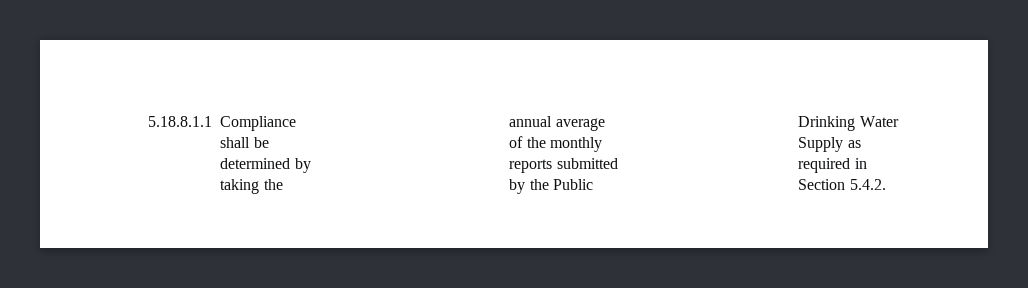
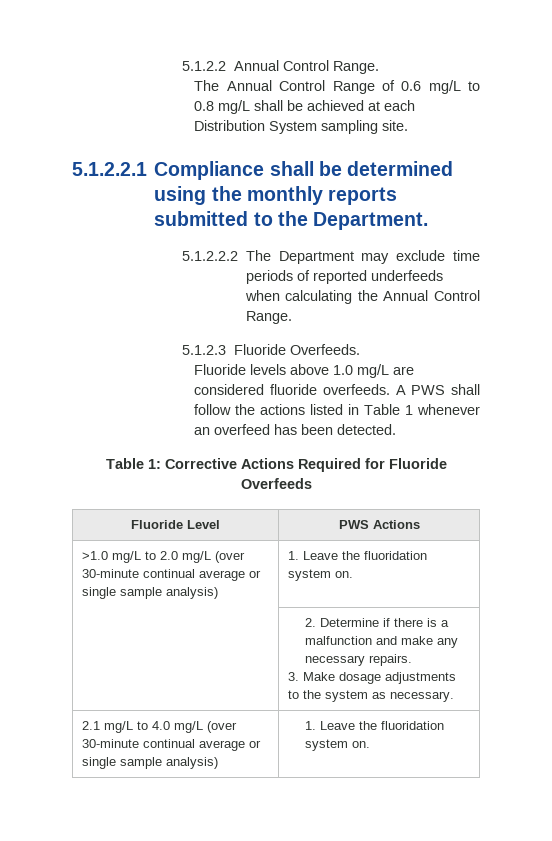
- 5.18.8.1.1 Compliance shall be determined by taking the annual average of the monthly reports submitted by the Public Drinking Water Supply as required in Section 5.4.2.
+ 5.1.2.2 Annual Control Range.
+ The Annual Control Range of 0.6 mg/L to 0.8 mg/L shall be achieved at each Distribution System sampling site.
+ 5.1.2.2.1 Compliance shall be determined using the monthly reports submitted to the Department.
+ 5.1.2.2.2 The Department may exclude time periods of reported underfeeds when calculating the Annual Control Range.
+ 5.1.2.3 Fluoride Overfeeds.
+ Fluoride levels above 1.0 mg/L are considered fluoride overfeeds. A PWS shall follow the actions listed in Table 1 whenever an overfeed has been detected.
+ Table 1: Corrective Actions Required for Fluoride Overfeeds
+ Fluoride Level | PWS Actions
+ >1.0 mg/L to 2.0 mg/L (over 30-minute continual average or single sample analysis) | 1. Leave the fluoridation system on.
+ | 2. Determine if there is a malfunction and make any necessary repairs.
+ 3. Make dosage adjustments to the system as necessary.
+ 2.1 mg/L to 4.0 mg/L (over 30-minute continual average or single sample analysis) | 1. Leave the fluoridation system on.

